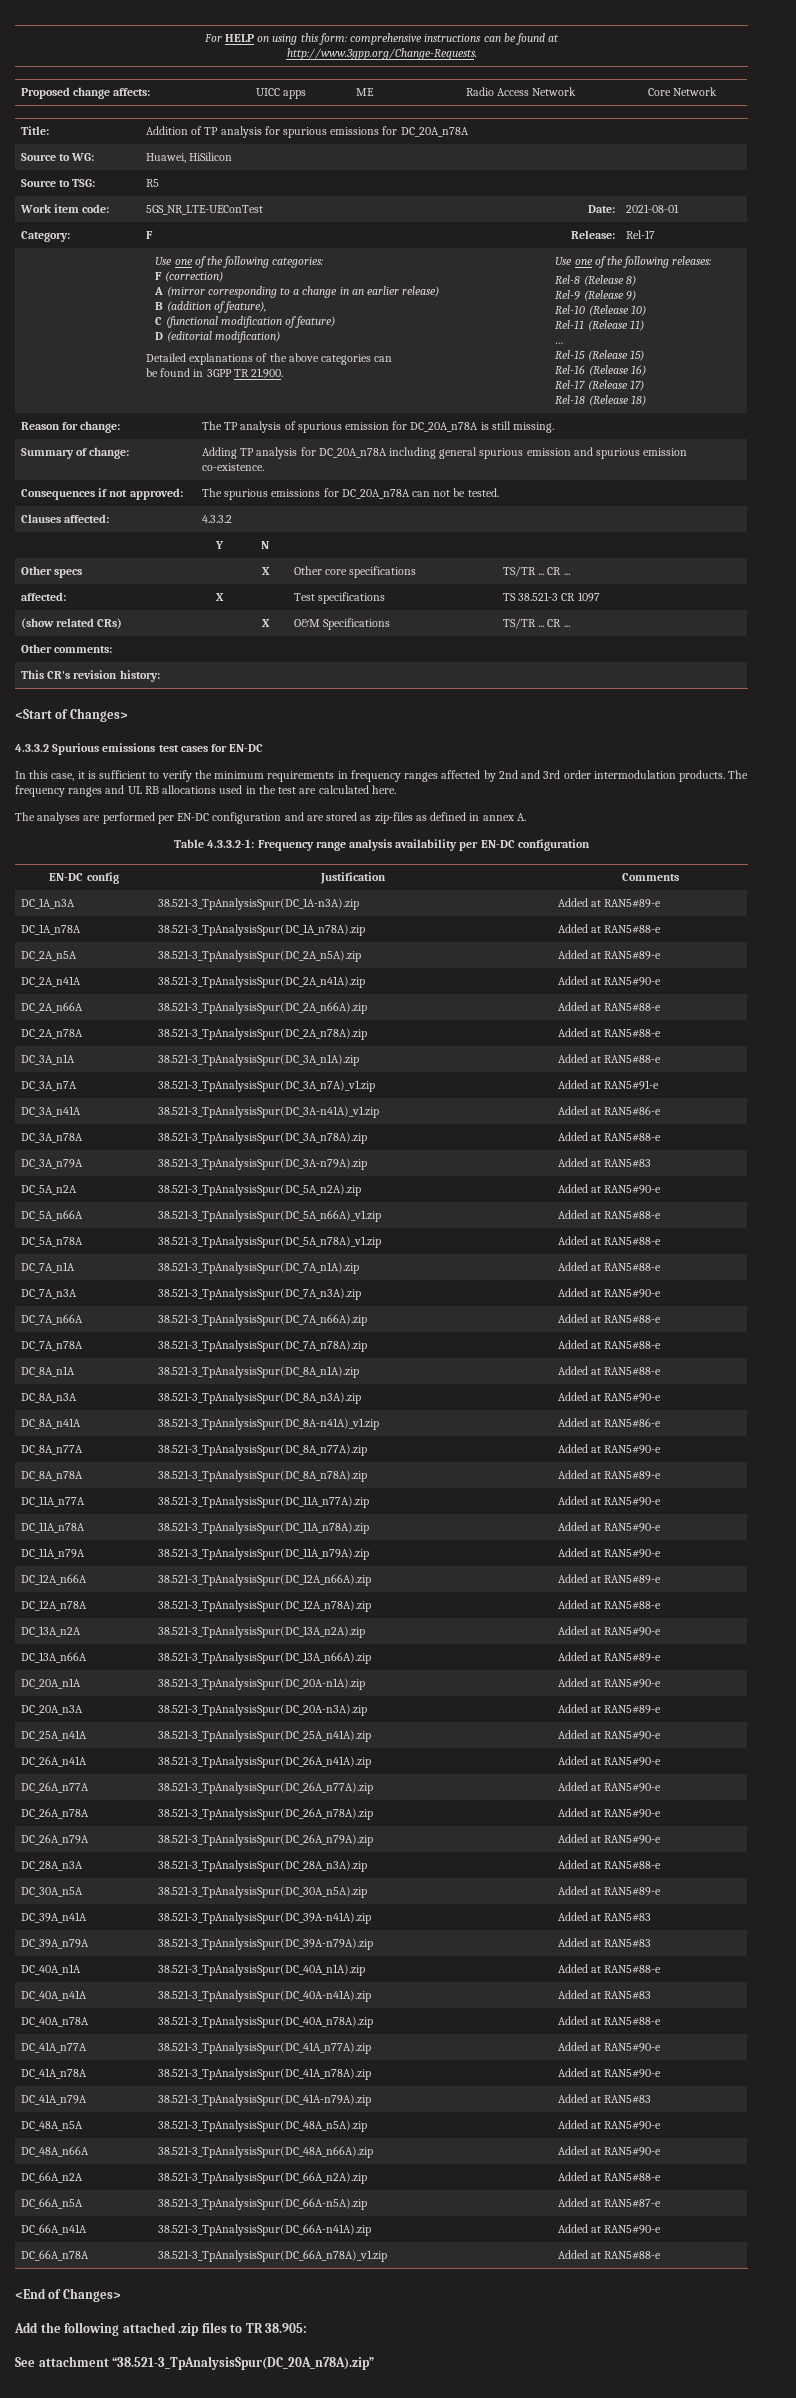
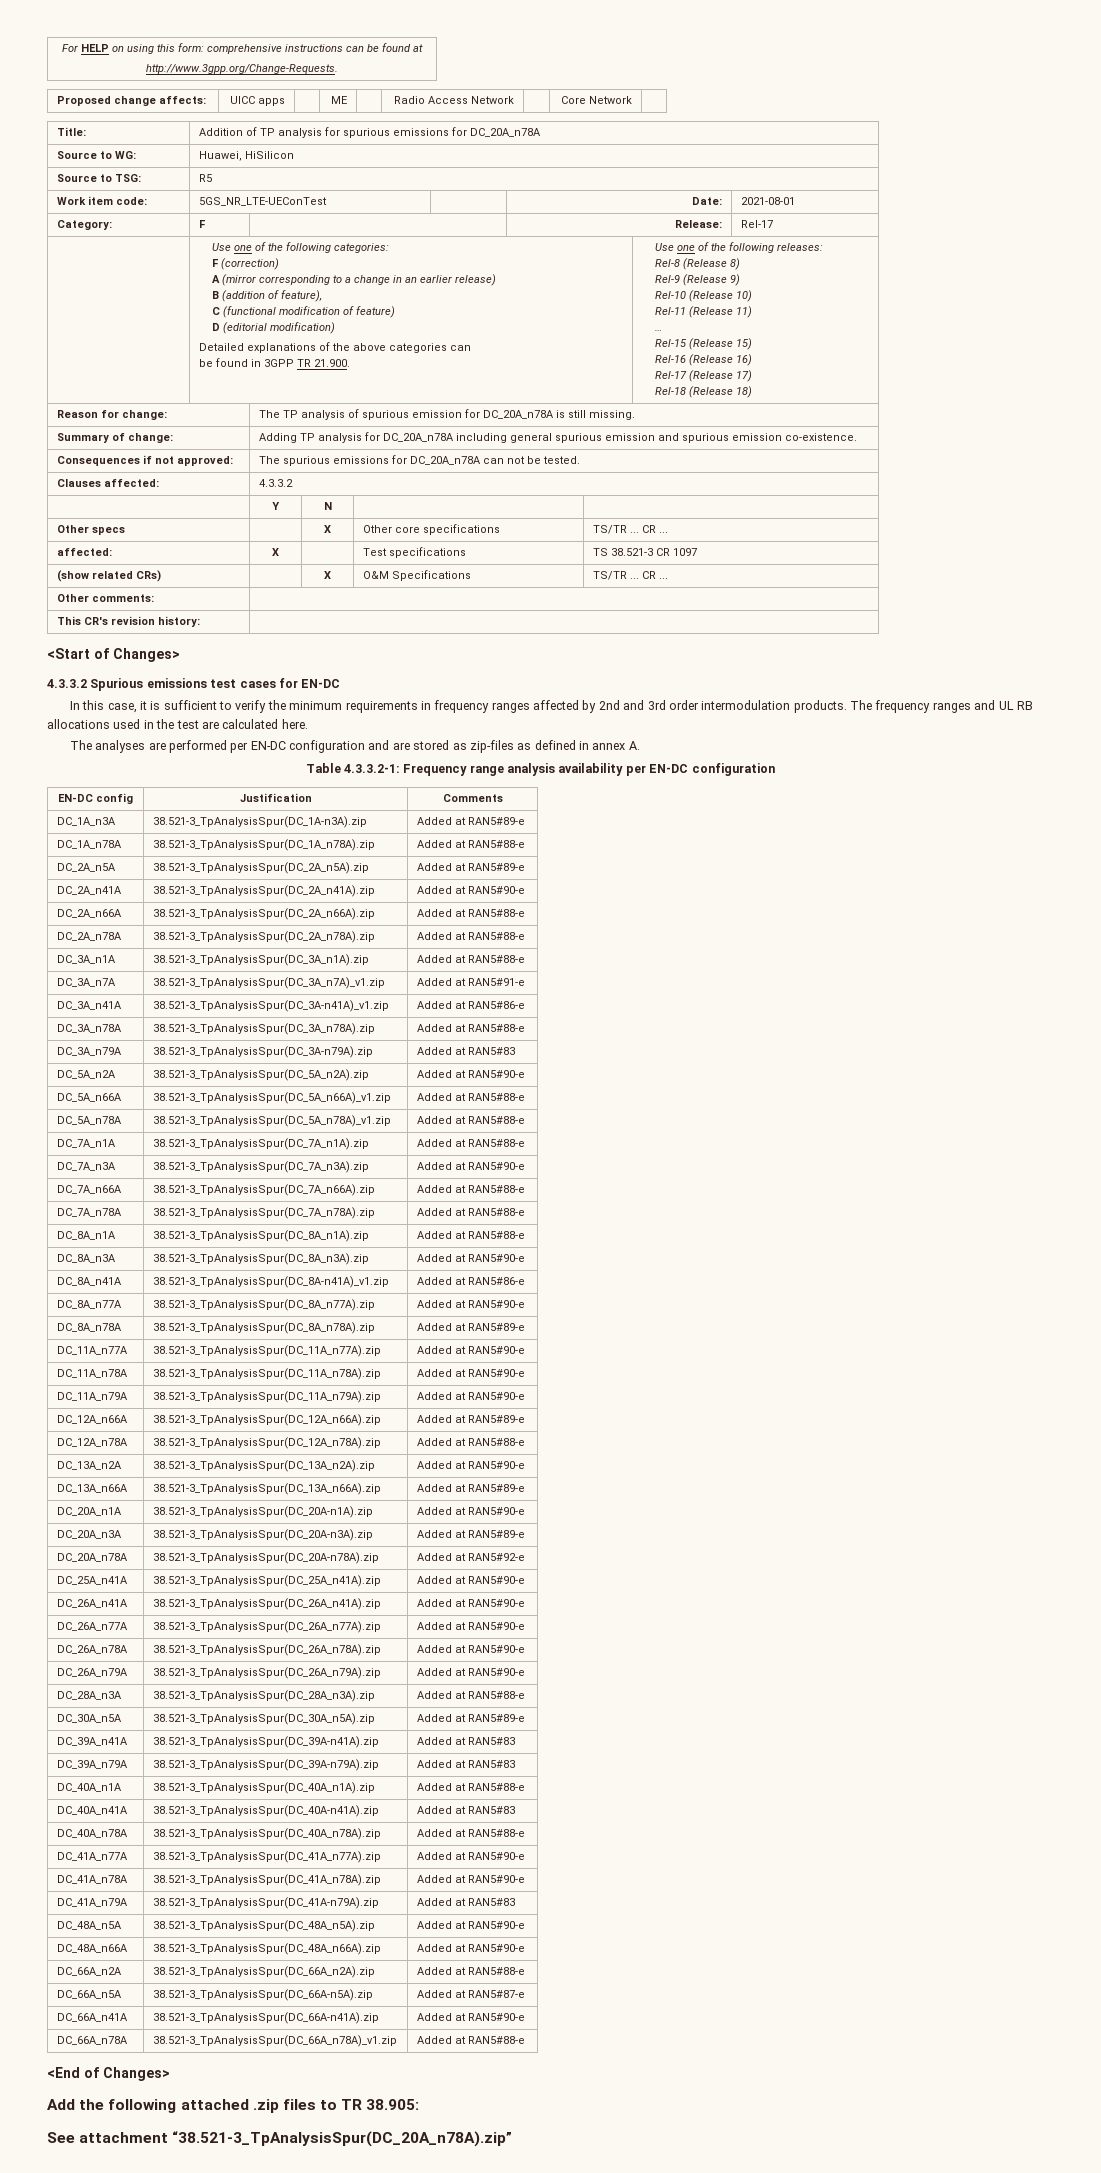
+ DC_20A_n78A | 38.521-3_TpAnalysisSpur(DC_20A-n78A).zip | Added at RAN5#92-e

